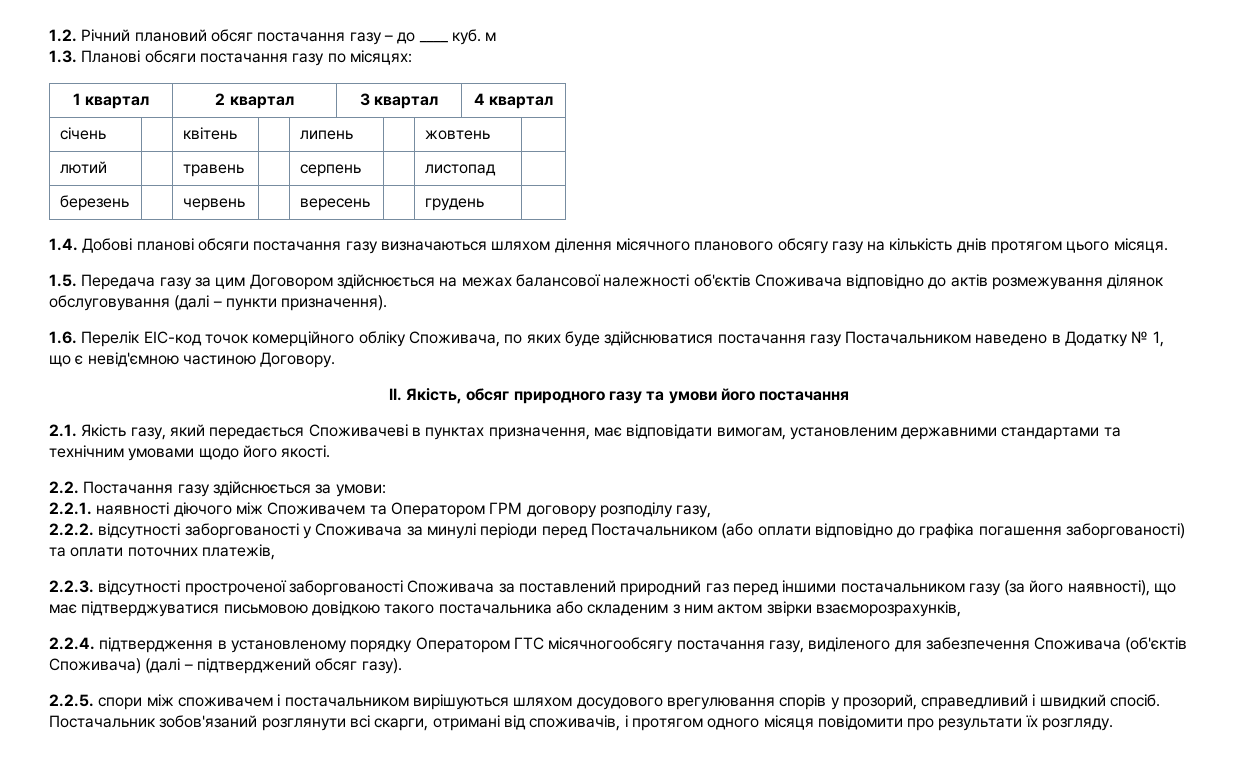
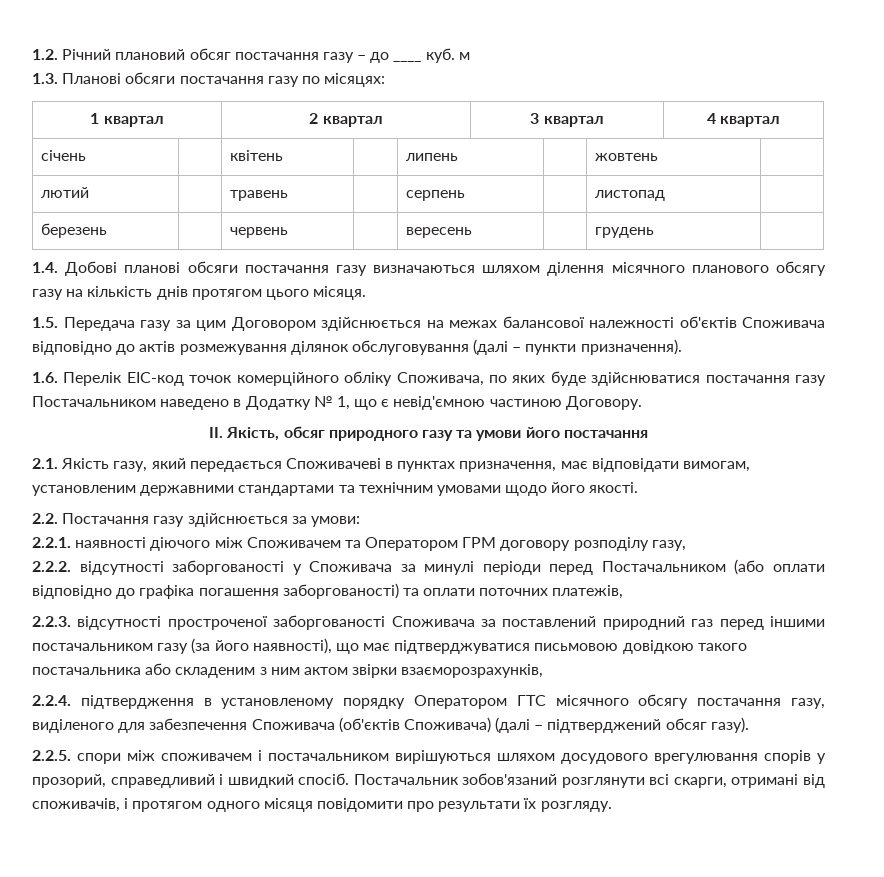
- 2.2.4. підтвердження в установленому порядку Оператором ГТС місячногообсягу постачання газу, виділеного для забезпечення Споживача (об'єктів Споживача) (далі – підтверджений обсяг газу).
+ 2.2.4. підтвердження в установленому порядку Оператором ГТС місячного обсягу постачання газу, виділеного для забезпечення Споживача (об'єктів Споживача) (далі – підтверджений обсяг газу).

